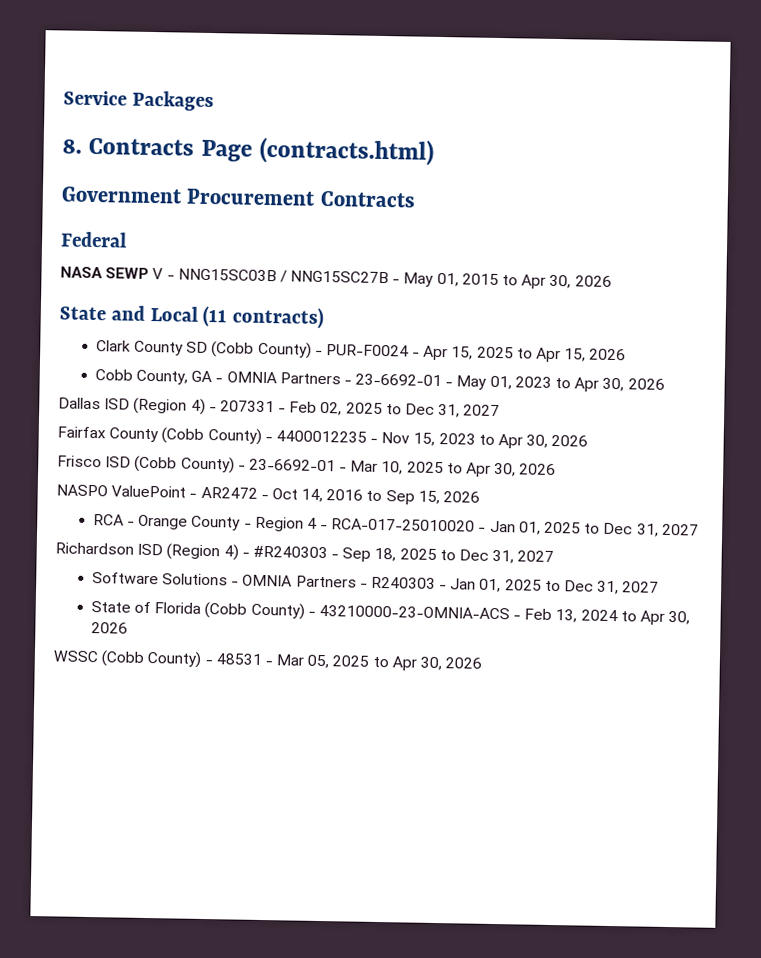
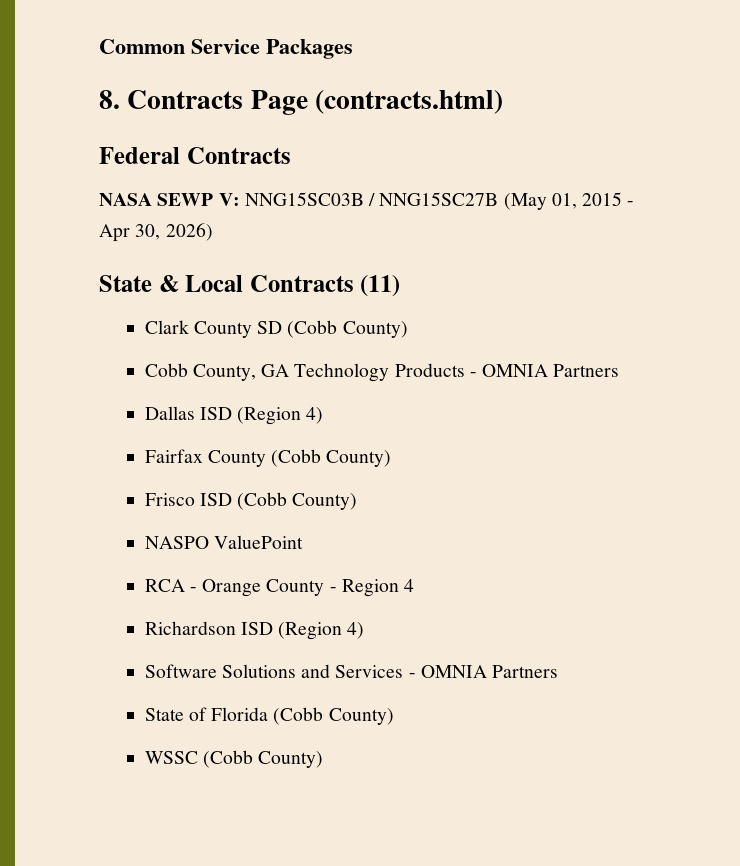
- Service Packages
+ Common Service Packages
- Government Procurement Contracts
- Federal
+ Federal Contracts
- NASA SEWP V - NNG15SC03B / NNG15SC27B - May 01, 2015 to Apr 30, 2026
- State and Local (11 contracts)
+ NASA SEWP V: NNG15SC03B / NNG15SC27B (May 01, 2015 - Apr 30, 2026)
+ State & Local Contracts (11)
- Clark County SD (Cobb County) - PUR-F0024 - Apr 15, 2025 to Apr 15, 2026
+ Clark County SD (Cobb County)
- Cobb County, GA - OMNIA Partners - 23-6692-01 - May 01, 2023 to Apr 30, 2026
- Dallas ISD (Region 4) - 207331 - Feb 02, 2025 to Dec 31, 2027
- Fairfax County (Cobb County) - 4400012235 - Nov 15, 2023 to Apr 30, 2026
- Frisco ISD (Cobb County) - 23-6692-01 - Mar 10, 2025 to Apr 30, 2026
- NASPO ValuePoint - AR2472 - Oct 14, 2016 to Sep 15, 2026
+ Cobb County, GA Technology Products - OMNIA Partners
+ Dallas ISD (Region 4)
+ Fairfax County (Cobb County)
+ Frisco ISD (Cobb County)
+ NASPO ValuePoint
- RCA - Orange County - Region 4 - RCA-017-25010020 - Jan 01, 2025 to Dec 31, 2027
- Richardson ISD (Region 4) - #R240303 - Sep 18, 2025 to Dec 31, 2027
+ RCA - Orange County - Region 4
+ Richardson ISD (Region 4)
- Software Solutions - OMNIA Partners - R240303 - Jan 01, 2025 to Dec 31, 2027
+ Software Solutions and Services - OMNIA Partners
- State of Florida (Cobb County) - 43210000-23-OMNIA-ACS - Feb 13, 2024 to Apr 30, 2026
- WSSC (Cobb County) - 48531 - Mar 05, 2025 to Apr 30, 2026
+ State of Florida (Cobb County)
+ WSSC (Cobb County)

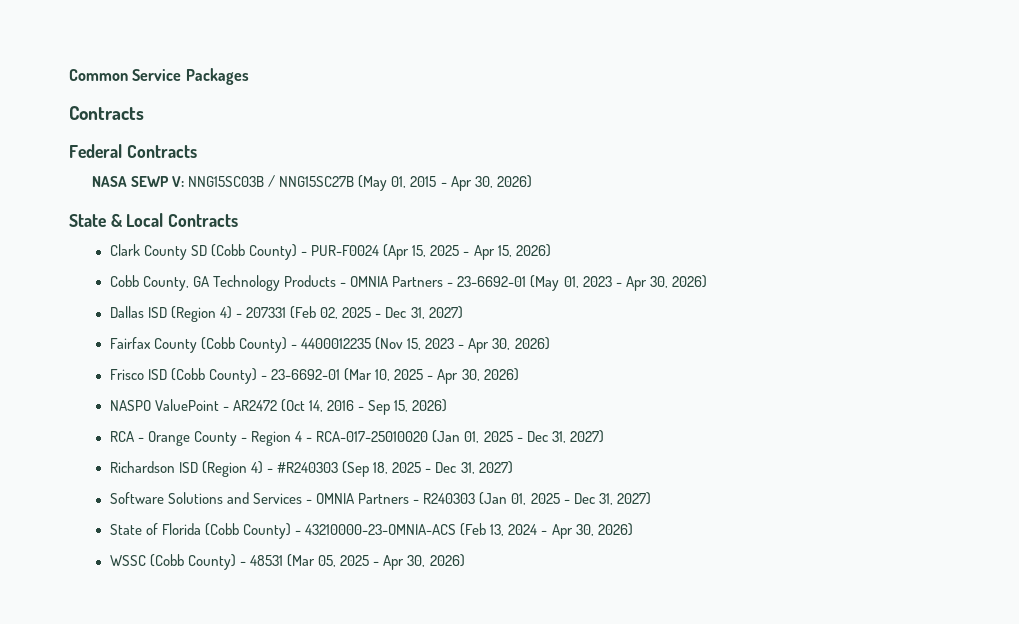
  Common Service Packages
- 8. Contracts Page (contracts.html)
+ Contracts
- State & Local Contracts (11)
+ State & Local Contracts
- Clark County SD (Cobb County)
+ Clark County SD (Cobb County) - PUR-F0024 (Apr 15, 2025 - Apr 15, 2026)
- Cobb County, GA Technology Products - OMNIA Partners
- Dallas ISD (Region 4)
- Fairfax County (Cobb County)
- Frisco ISD (Cobb County)
- NASPO ValuePoint
+ Cobb County, GA Technology Products - OMNIA Partners - 23-6692-01 (May 01, 2023 - Apr 30, 2026)
+ Dallas ISD (Region 4) - 207331 (Feb 02, 2025 - Dec 31, 2027)
+ Fairfax County (Cobb County) - 4400012235 (Nov 15, 2023 - Apr 30, 2026)
+ Frisco ISD (Cobb County) - 23-6692-01 (Mar 10, 2025 - Apr 30, 2026)
+ NASPO ValuePoint - AR2472 (Oct 14, 2016 - Sep 15, 2026)
- RCA - Orange County - Region 4
- Richardson ISD (Region 4)
+ RCA - Orange County - Region 4 - RCA-017-25010020 (Jan 01, 2025 - Dec 31, 2027)
+ Richardson ISD (Region 4) - #R240303 (Sep 18, 2025 - Dec 31, 2027)
- Software Solutions and Services - OMNIA Partners
+ Software Solutions and Services - OMNIA Partners - R240303 (Jan 01, 2025 - Dec 31, 2027)
- State of Florida (Cobb County)
- WSSC (Cobb County)
+ State of Florida (Cobb County) - 43210000-23-OMNIA-ACS (Feb 13, 2024 - Apr 30, 2026)
+ WSSC (Cobb County) - 48531 (Mar 05, 2025 - Apr 30, 2026)

